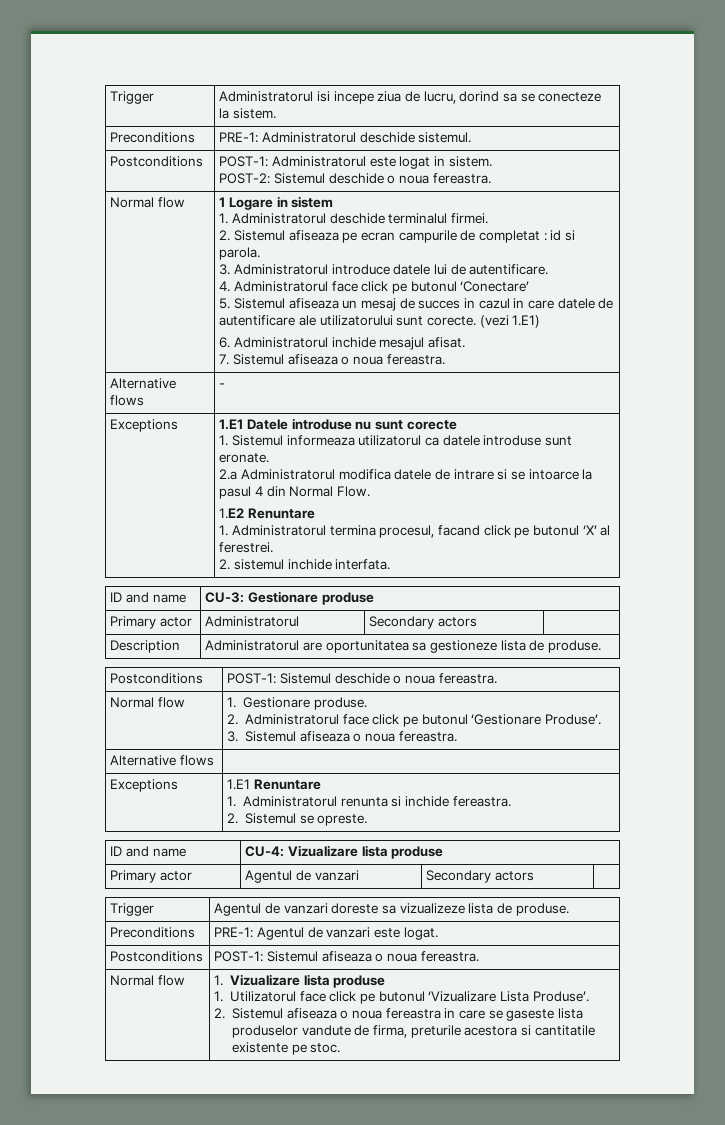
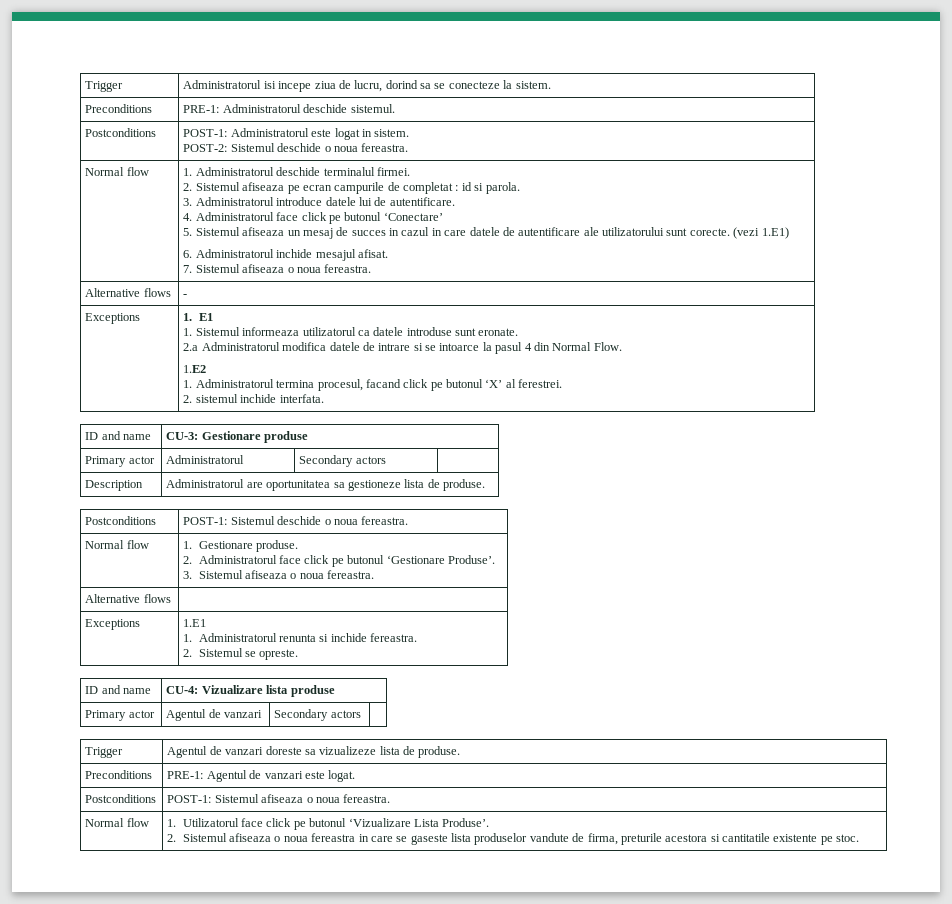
- 1 Logare in sistem
- 1.E1 Datele introduse nu sunt corecte
+ 1. E1
- 1.E2 Renuntare
+ 1.E2
- Exceptions | 1.E1 Renuntare
+ Exceptions | 1.E1
- Normal flow | 1. Vizualizare lista produse
- 1. Utilizatorul face click pe butonul ‘Vizualizare Lista Produse’.
+ Normal flow | 1. Utilizatorul face click pe butonul ‘Vizualizare Lista Produse’.

